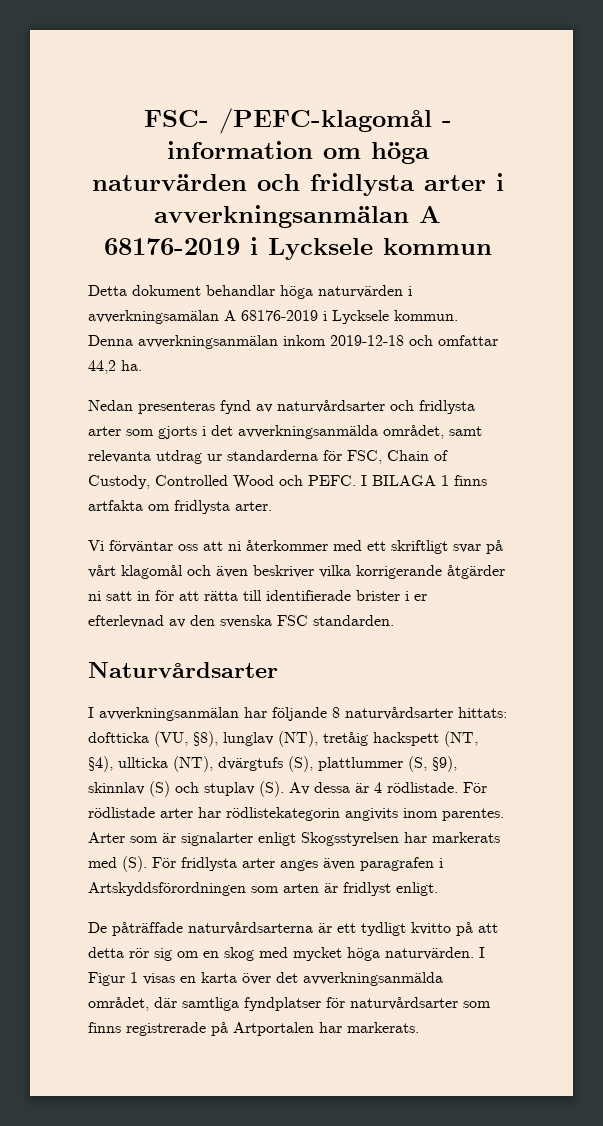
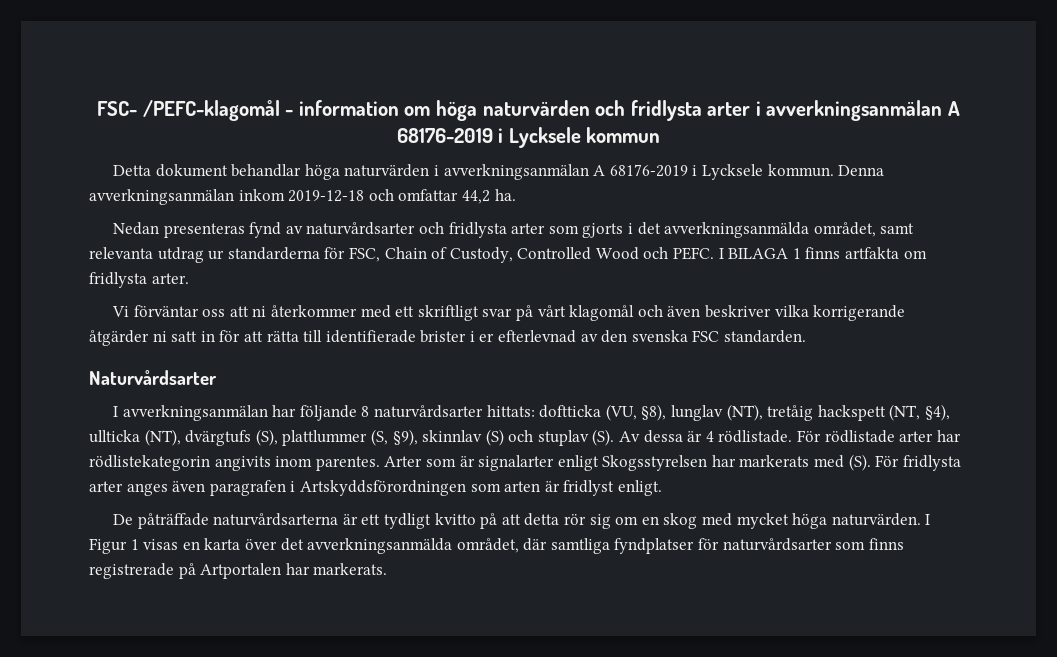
- Detta dokument behandlar höga naturvärden i avverkningsamälan A 68176-2019 i Lycksele kommun.
+ Detta dokument behandlar höga naturvärden i avverkningsanmälan A 68176-2019 i Lycksele kommun.

